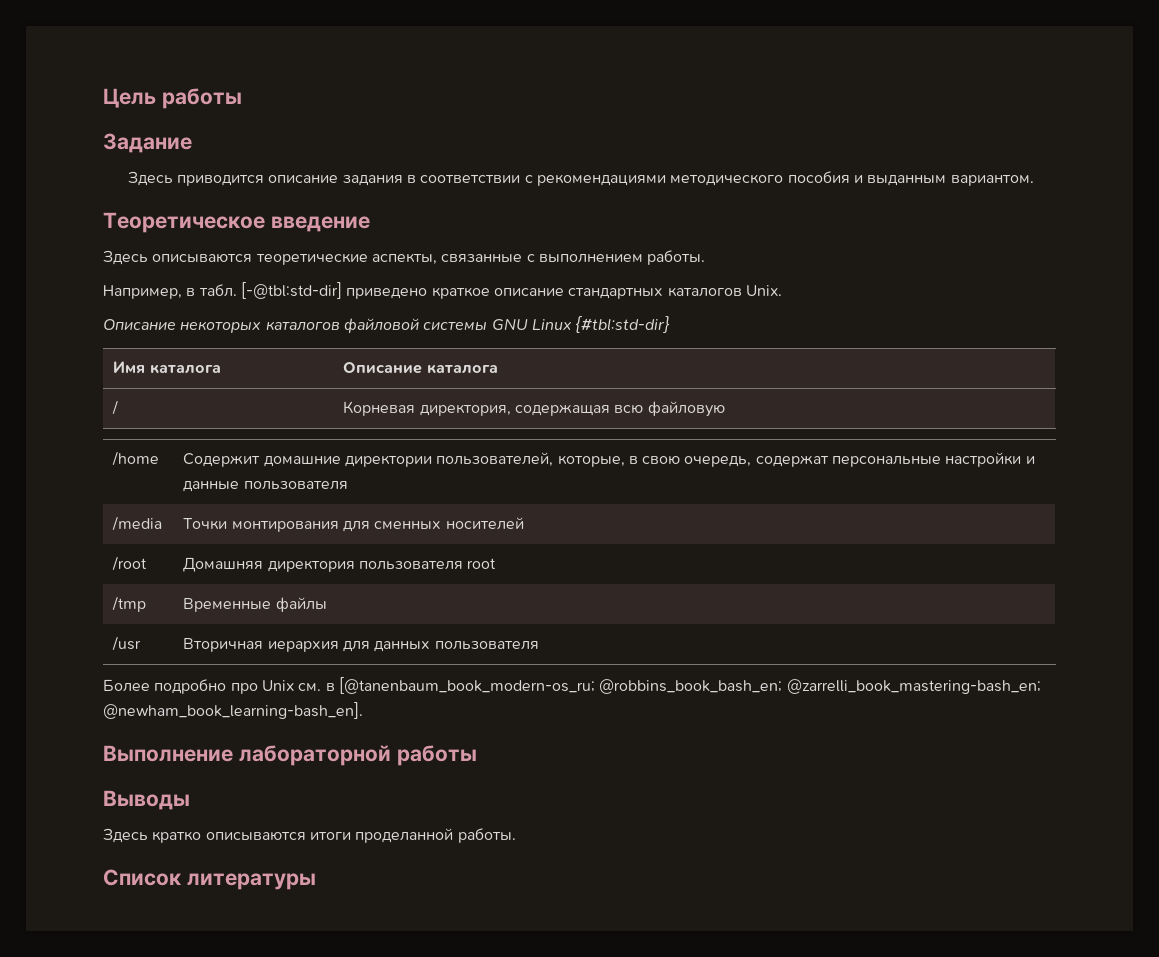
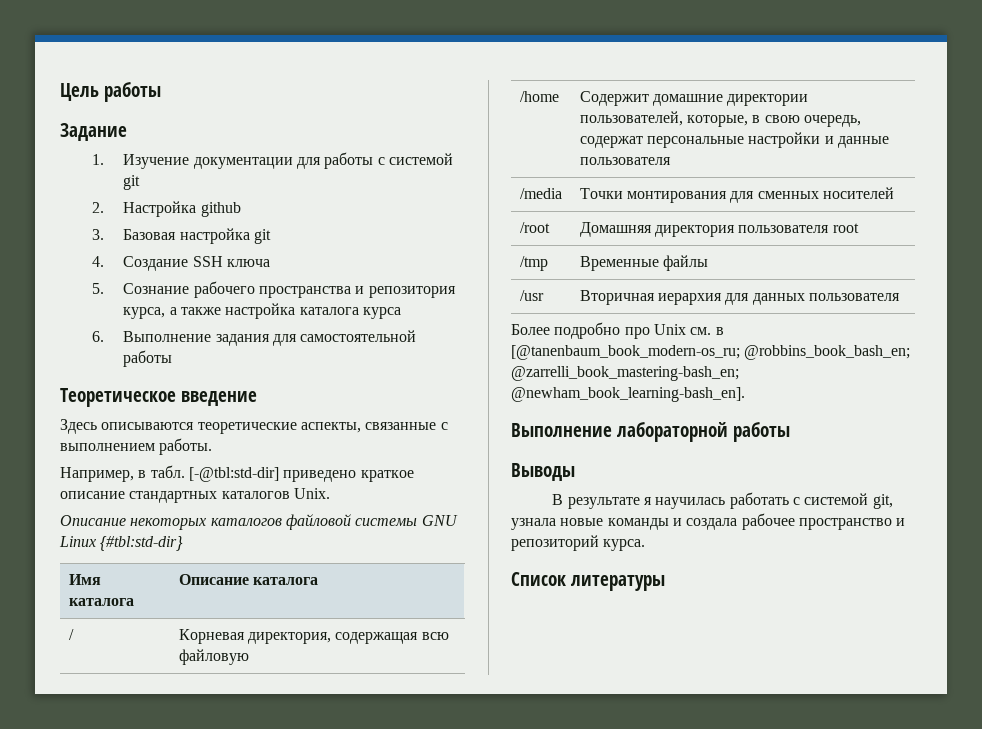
- Здесь приводится описание задания в соответствии с рекомендациями методического пособия и выданным вариантом.
+ 1. Изучение документации для работы с системой git
+ 2. Настройка github
+ 3. Базовая настройка git
+ 4. Создание SSH ключа
+ 5. Сознание рабочего пространства и репозитория курса, а также настройка каталога курса
+ 6. Выполнение задания для самостоятельной работы
- Здесь кратко описываются итоги проделанной работы.
+ В результате я научилась работать с системой git, узнала новые команды и создала рабочее пространство и репозиторий курса.

